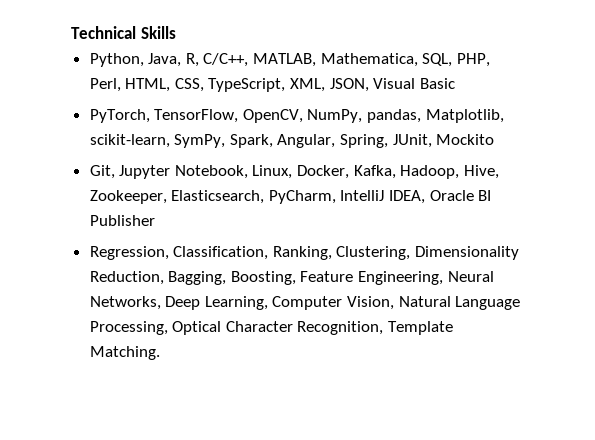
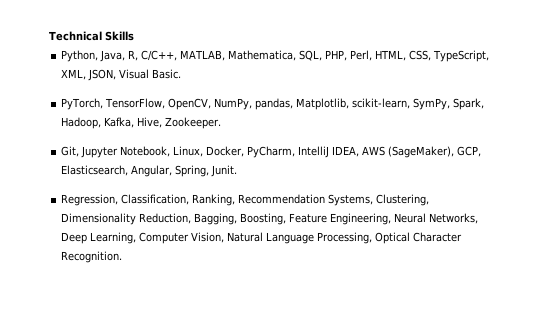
- Python, Java, R, C/C++, MATLAB, Mathematica, SQL, PHP, Perl, HTML, CSS, TypeScript, XML, JSON, Visual Basic
+ Python, Java, R, C/C++, MATLAB, Mathematica, SQL, PHP, Perl, HTML, CSS, TypeScript, XML, JSON, Visual Basic.
- PyTorch, TensorFlow, OpenCV, NumPy, pandas, Matplotlib, scikit-learn, SymPy, Spark, Angular, Spring, JUnit, Mockito
+ PyTorch, TensorFlow, OpenCV, NumPy, pandas, Matplotlib, scikit-learn, SymPy, Spark, Hadoop, Kafka, Hive, Zookeeper.
- Git, Jupyter Notebook, Linux, Docker, Kafka, Hadoop, Hive, Zookeeper, Elasticsearch, PyCharm, IntelliJ IDEA, Oracle BI Publisher
+ Git, Jupyter Notebook, Linux, Docker, PyCharm, IntelliJ IDEA, AWS (SageMaker), GCP, Elasticsearch, Angular, Spring, Junit.
- Regression, Classification, Ranking, Clustering, Dimensionality Reduction, Bagging, Boosting, Feature Engineering, Neural Networks, Deep Learning, Computer Vision, Natural Language Processing, Optical Character Recognition, Template Matching.
+ Regression, Classification, Ranking, Recommendation Systems, Clustering, Dimensionality Reduction, Bagging, Boosting, Feature Engineering, Neural Networks, Deep Learning, Computer Vision, Natural Language Processing, Optical Character Recognition.

